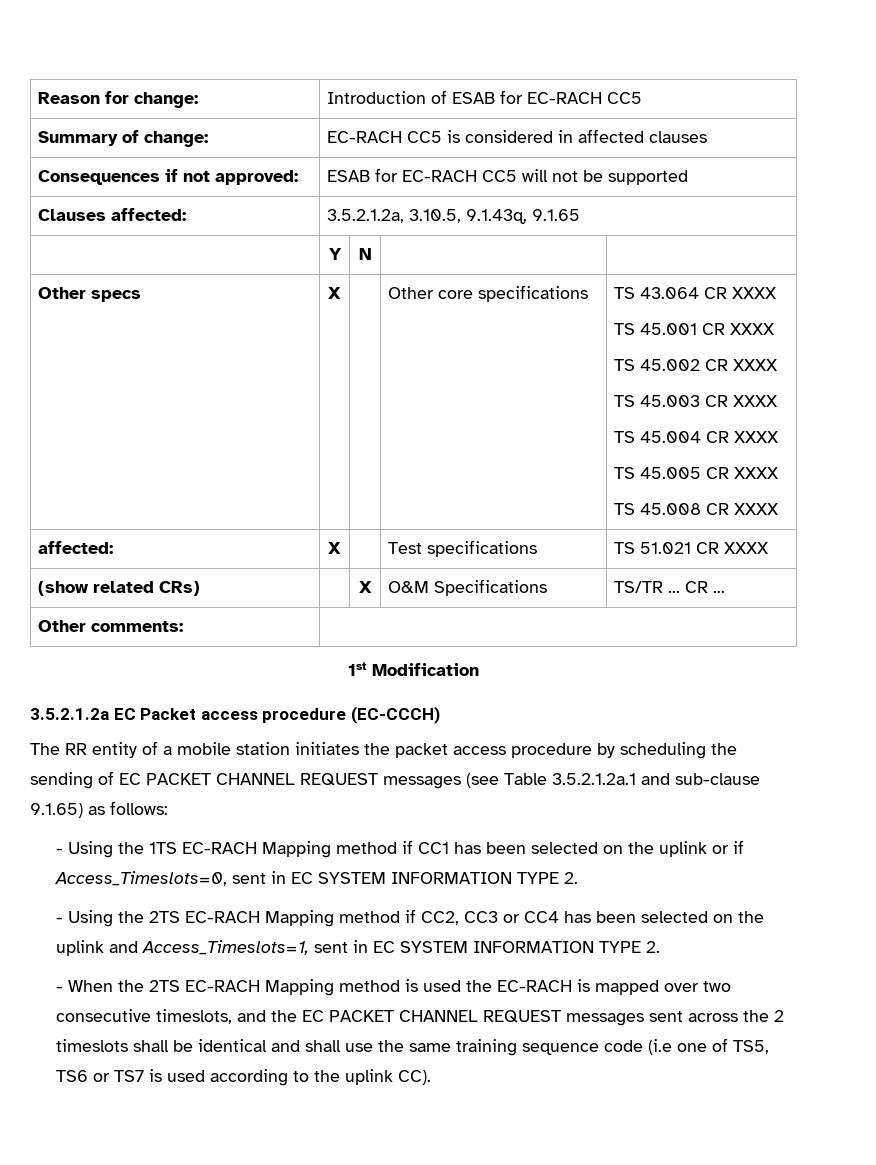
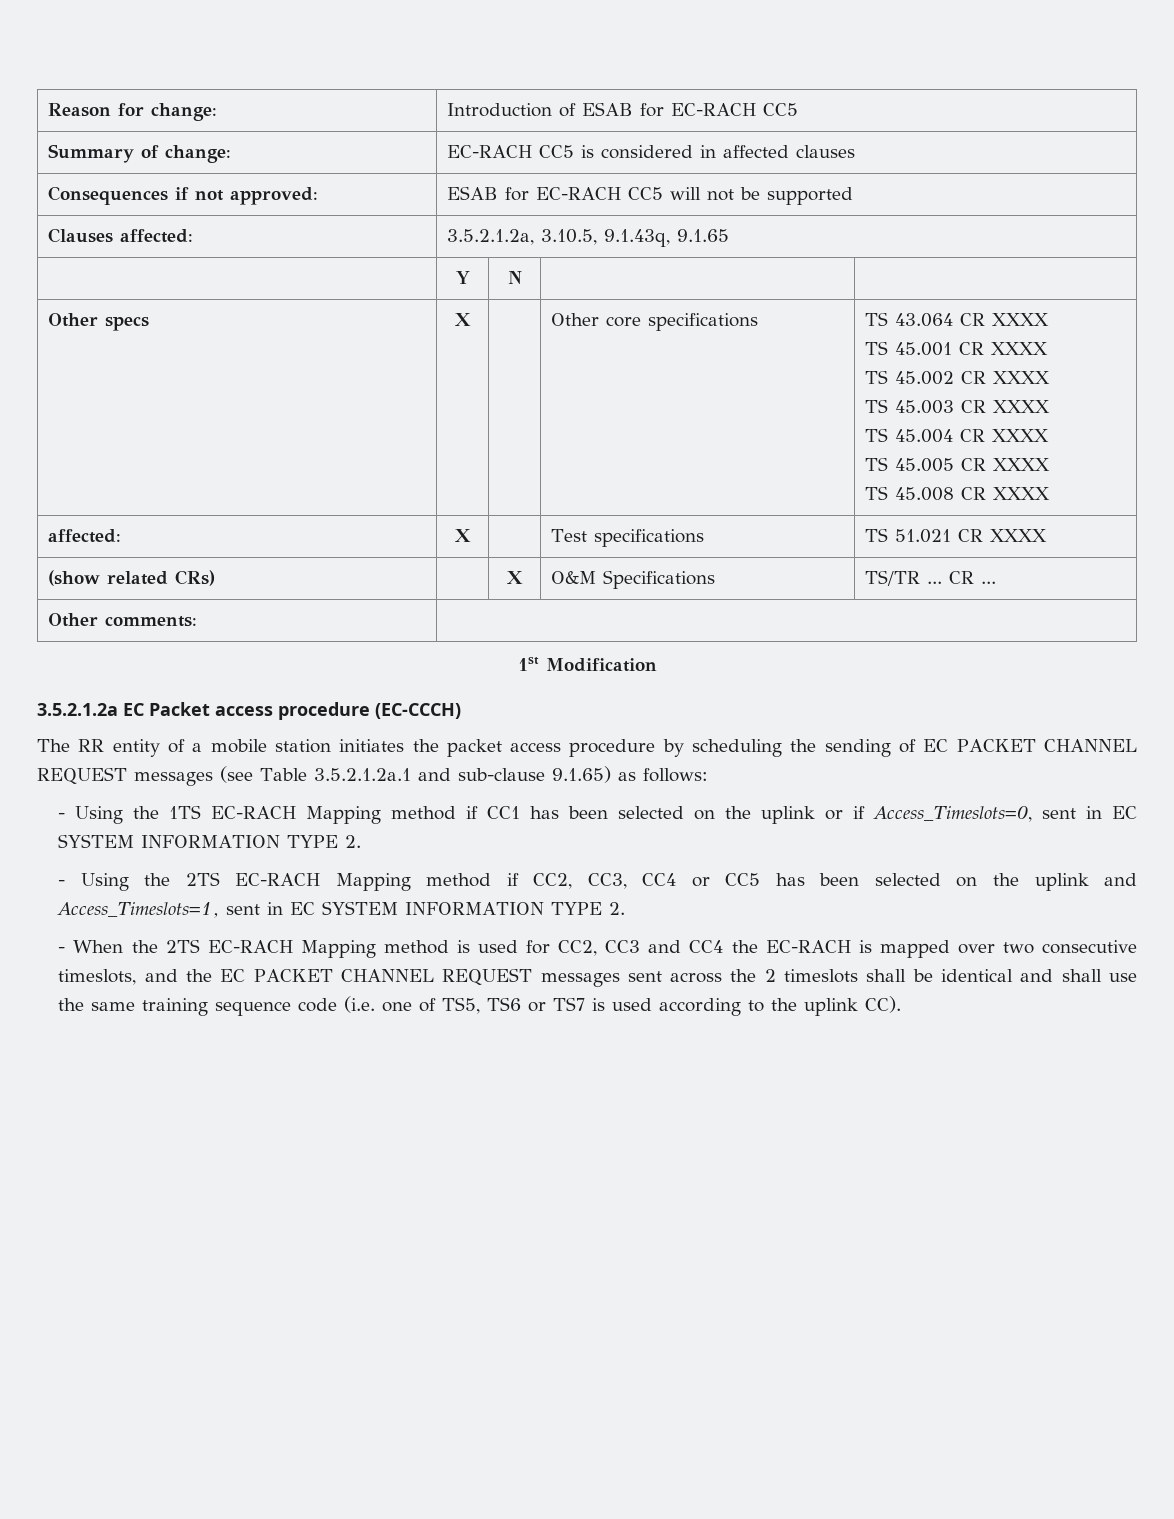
- - Using the 2TS EC-RACH Mapping method if CC2, CC3 or CC4 has been selected on the uplink and Access_Timeslots=1, sent in EC SYSTEM INFORMATION TYPE 2.
+ - Using the 2TS EC-RACH Mapping method if CC2, CC3, CC4 or CC5 has been selected on the uplink and Access_Timeslots=1, sent in EC SYSTEM INFORMATION TYPE 2.
- - When the 2TS EC-RACH Mapping method is used the EC-RACH is mapped over two consecutive timeslots, and the EC PACKET CHANNEL REQUEST messages sent across the 2 timeslots shall be identical and shall use the same training sequence code (i.e one of TS5, TS6 or TS7 is used according to the uplink CC).
+ - When the 2TS EC-RACH Mapping method is used for CC2, CC3 and CC4 the EC-RACH is mapped over two consecutive timeslots, and the EC PACKET CHANNEL REQUEST messages sent across the 2 timeslots shall be identical and shall use the same training sequence code (i.e. one of TS5, TS6 or TS7 is used according to the uplink CC).

